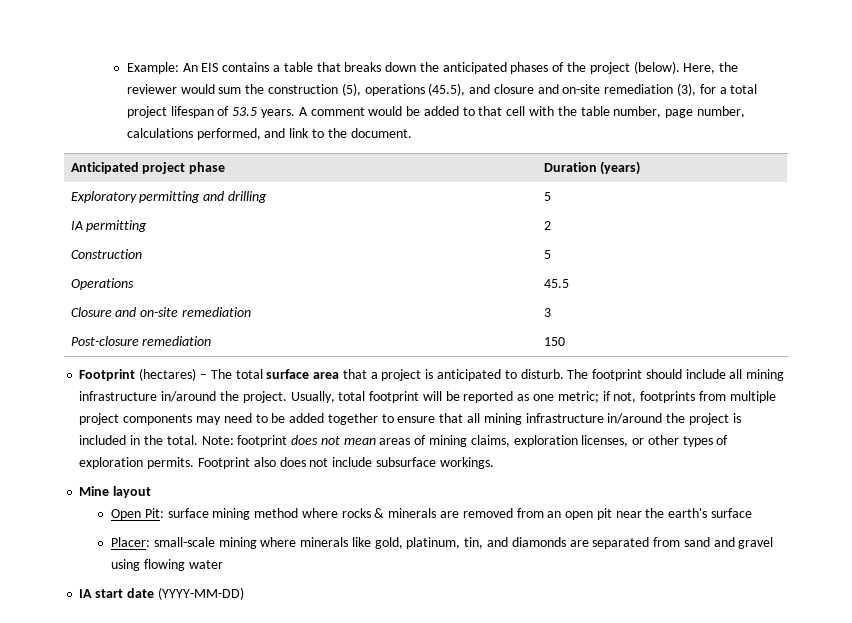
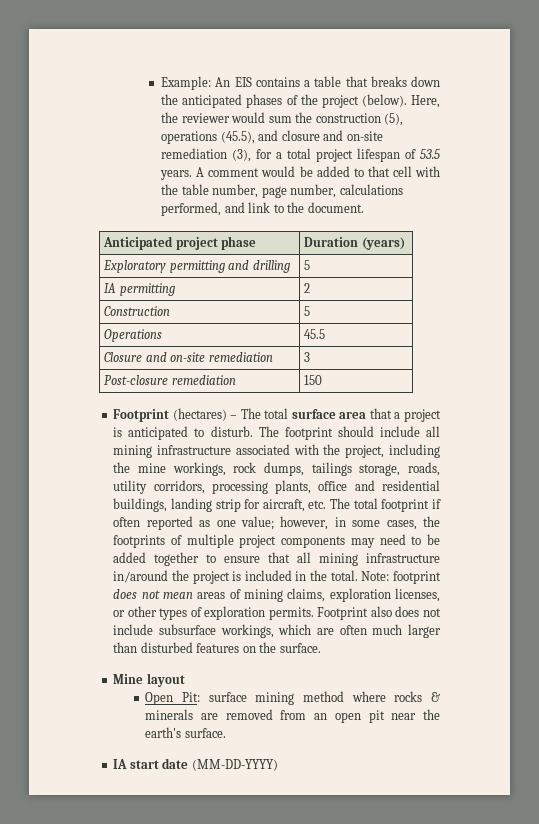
- The footprint should include all mining infrastructure in/around the project. Usually, total footprint will be reported as one metric; if not, footprints from multiple project components may need to be added together to ensure that all mining infrastructure in/around the project is included in the total.
+ The footprint should include all mining infrastructure associated with the project, including the mine workings, rock dumps, tailings storage, roads, utility corridors, processing plants, office and residential buildings, landing strip for aircraft, etc. The total footprint if often reported as one value; however, in some cases, the footprints of multiple project components may need to be added together to ensure that all mining infrastructure in/around the project is included in the total.
- Footprint also does not include subsurface workings.
+ Footprint also does not include subsurface workings, which are often much larger than disturbed features on the surface.
- Open Pit: surface mining method where rocks & minerals are removed from an open pit near the earth's surface
- Placer: small-scale mining where minerals like gold, platinum, tin, and diamonds are separated from sand and gravel using flowing water
+ Open Pit: surface mining method where rocks & minerals are removed from an open pit near the earth's surface.
- IA start date (YYYY-MM-DD)
+ IA start date (MM-DD-YYYY)

